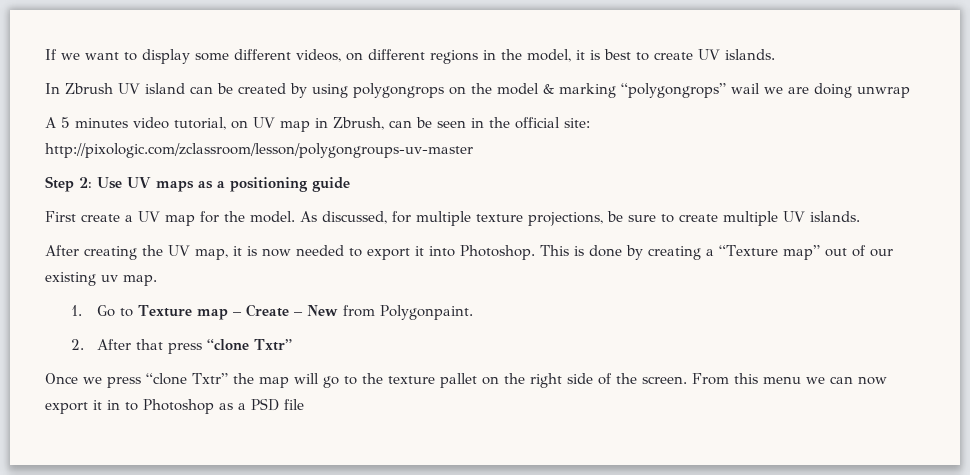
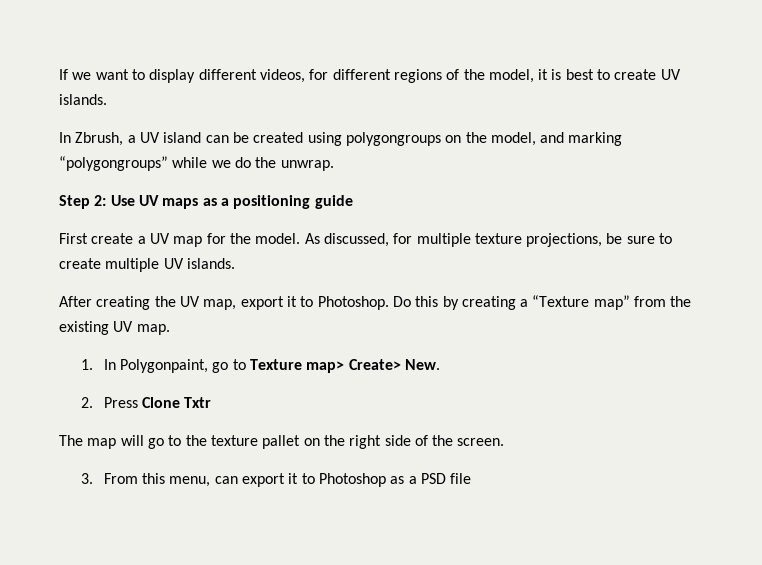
- If we want to display some different videos, on different regions in the model, it is best to create UV islands.
+ If we want to display different videos, for different regions of the model, it is best to create UV islands.
- In Zbrush UV island can be created by using polygongrops on the model & marking “polygongrops” wail we are doing unwrap
- A 5 minutes video tutorial, on UV map in Zbrush, can be seen in the official site: http://pixologic.com/zclassroom/lesson/polygongroups-uv-master
+ In Zbrush, a UV island can be created using polygongroups on the model, and marking “polygongroups” while we do the unwrap.
- After creating the UV map, it is now needed to export it into Photoshop. This is done by creating a “Texture map” out of our existing uv map.
- 1. Go to Texture map – Create – New from Polygonpaint.
- 2. After that press “clone Txtr”
- Once we press “clone Txtr” the map will go to the texture pallet on the right side of the screen. From this menu we can now export it in to Photoshop as a PSD file
+ After creating the UV map, export it to Photoshop. Do this by creating a “Texture map” from the existing UV map.
+ 1. In Polygonpaint, go to Texture map> Create> New.
+ 2. Press Clone Txtr
+ The map will go to the texture pallet on the right side of the screen.
+ 3. From this menu, can export it to Photoshop as a PSD file

